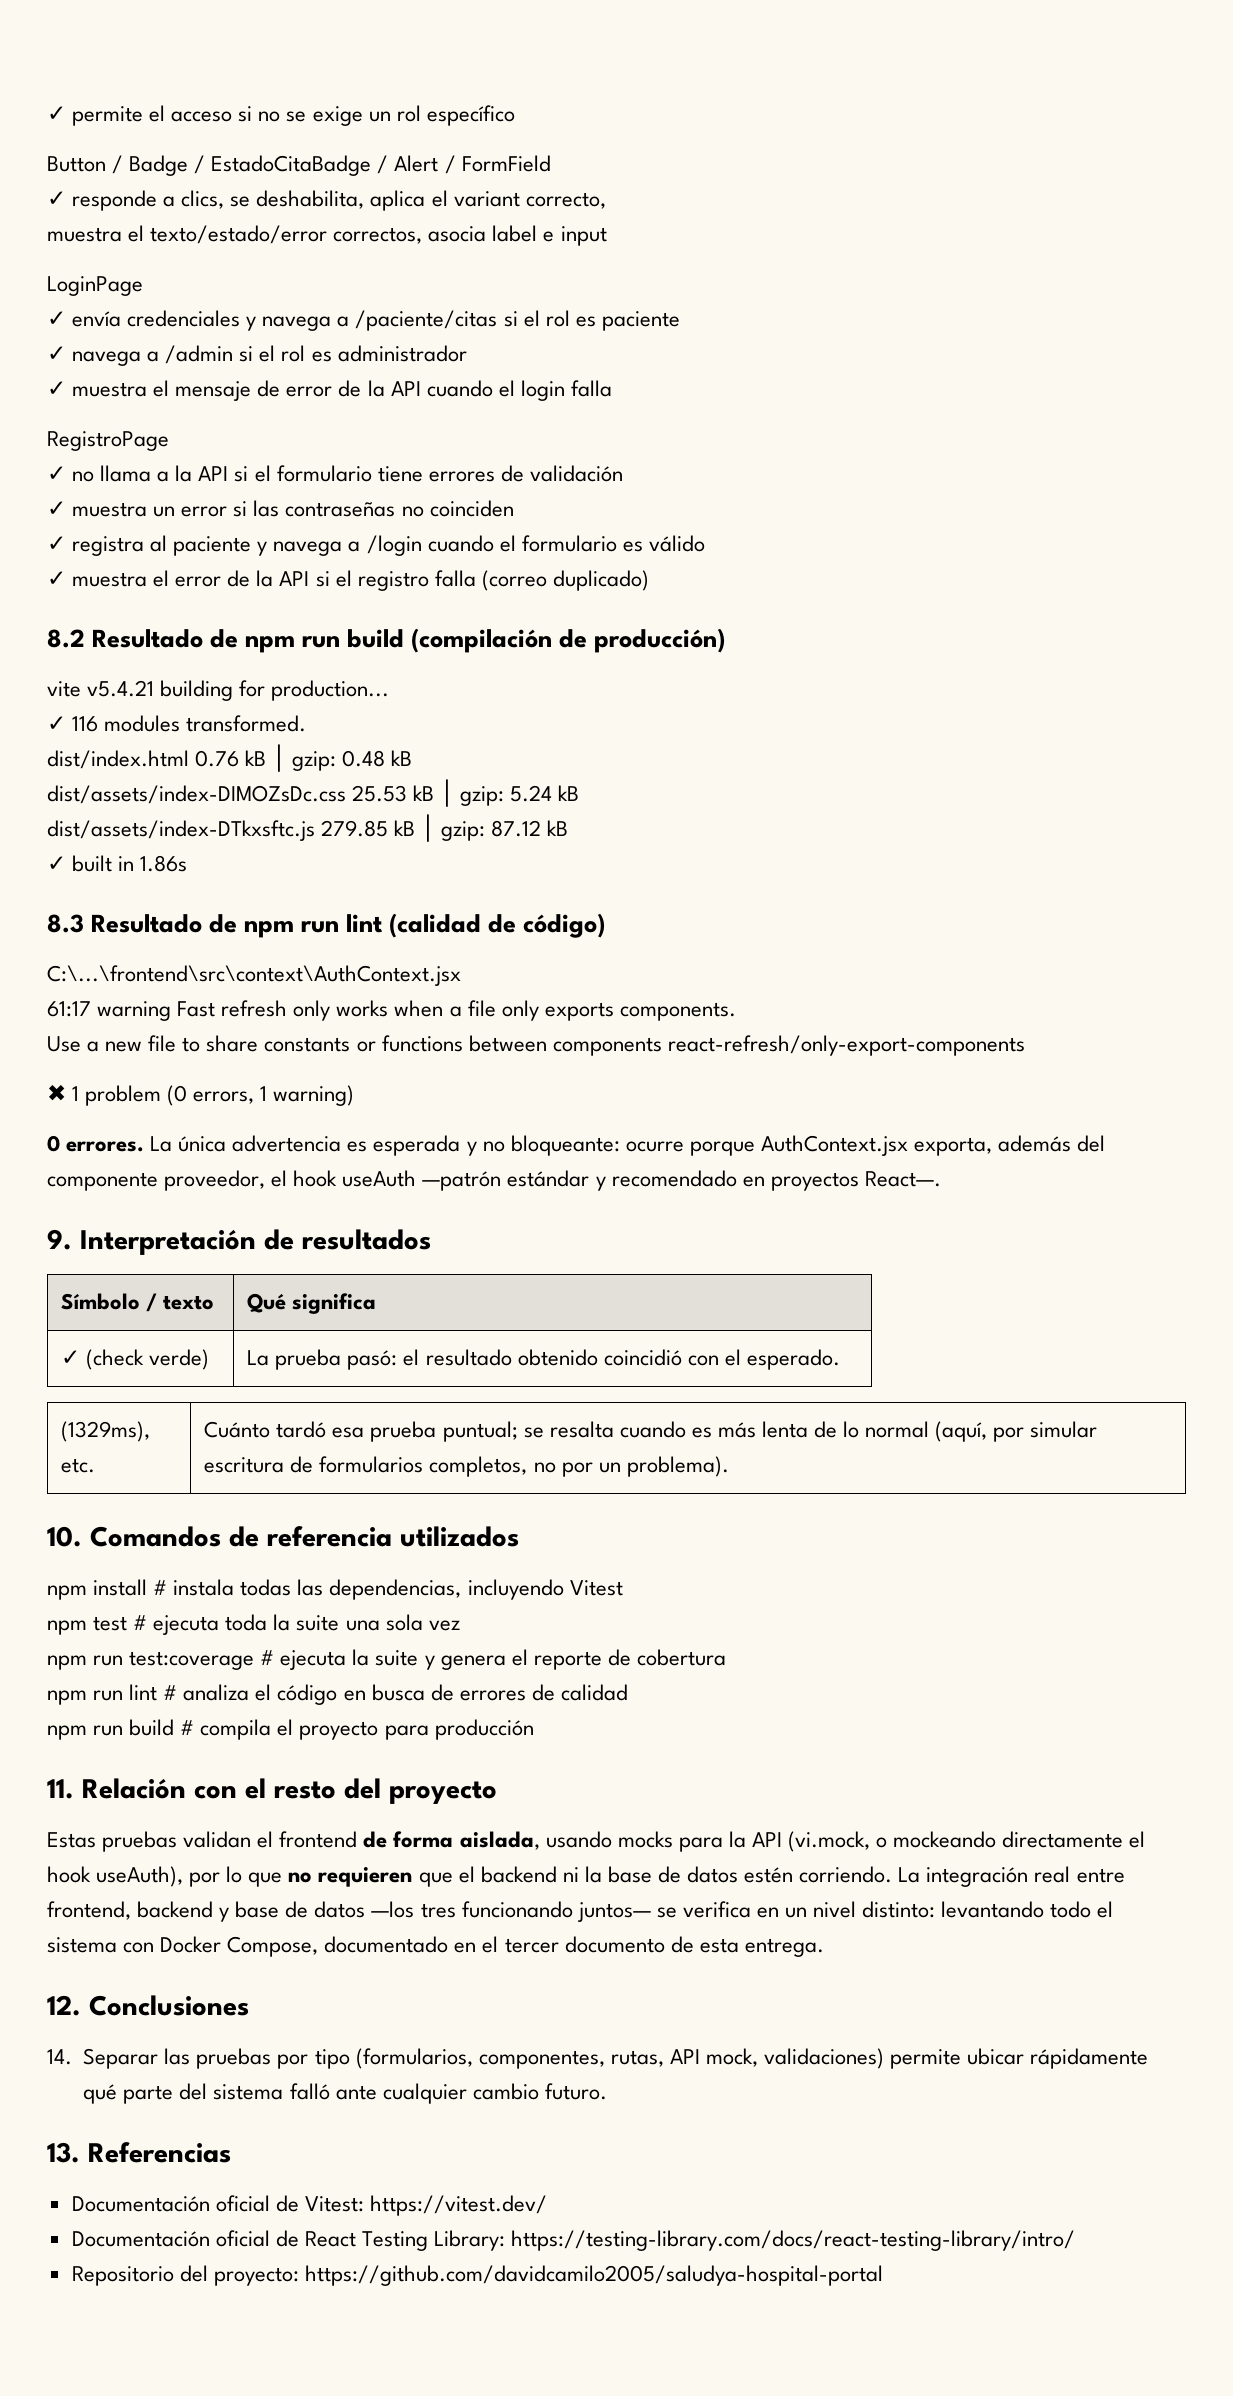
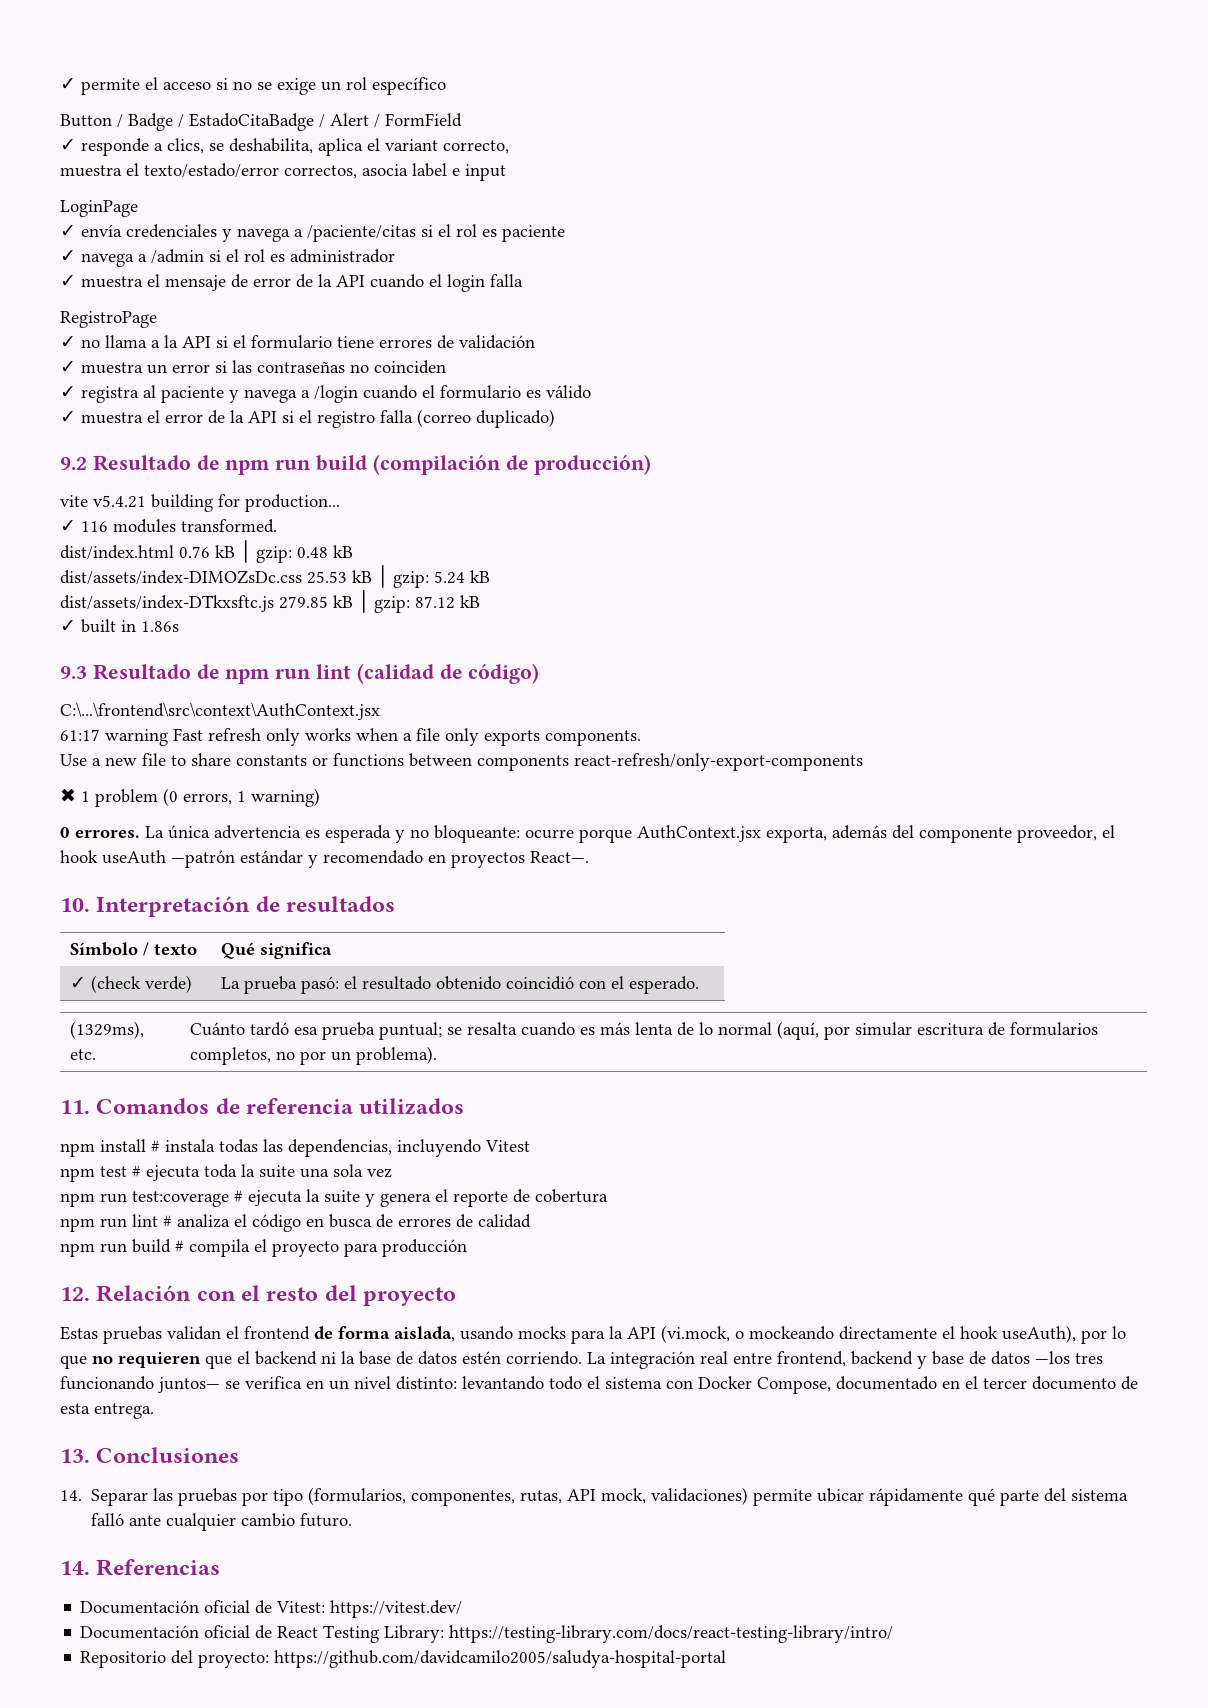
- 8.2 Resultado de npm run build (compilación de producción)
+ 9.2 Resultado de npm run build (compilación de producción)
- 8.3 Resultado de npm run lint (calidad de código)
+ 9.3 Resultado de npm run lint (calidad de código)
- 9. Interpretación de resultados
+ 10. Interpretación de resultados
- 10. Comandos de referencia utilizados
+ 11. Comandos de referencia utilizados
- 11. Relación con el resto del proyecto
+ 12. Relación con el resto del proyecto
- 12. Conclusiones
+ 13. Conclusiones
- 13. Referencias
+ 14. Referencias

